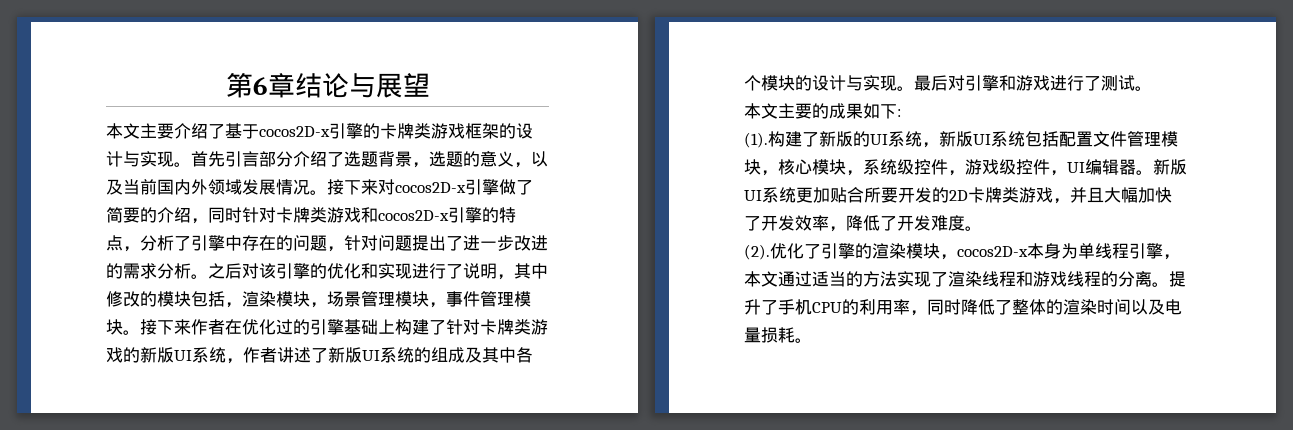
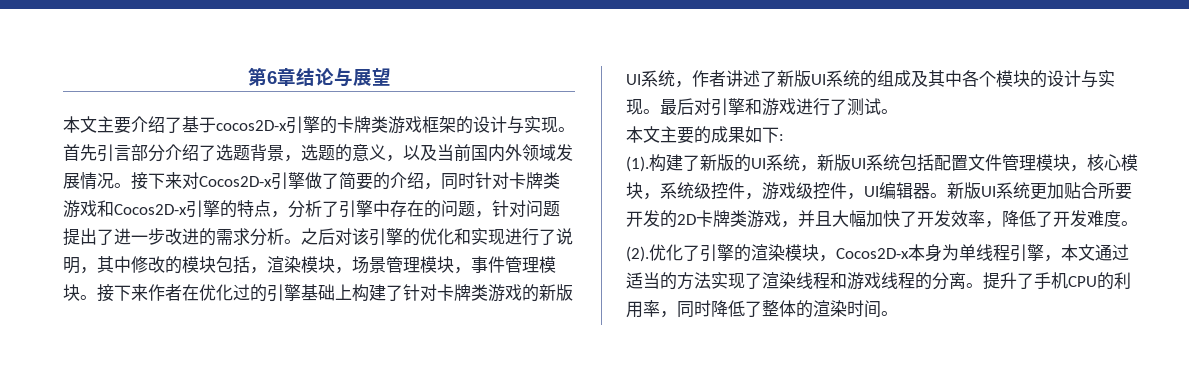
- 接下来对cocos2D-x引擎做了简要的介绍，同时针对卡牌类游戏和cocos2D-x引擎的特点，分析了引擎中存在的问题，针对问题提出了进一步改进的需求分析。
+ 接下来对Cocos2D-x引擎做了简要的介绍，同时针对卡牌类游戏和Cocos2D-x引擎的特点，分析了引擎中存在的问题，针对问题提出了进一步改进的需求分析。
- 优化了引擎的渲染模块，cocos2D-x本身为单线程引擎，本文通过适当的方法实现了渲染线程和游戏线程的分离。
+ 优化了引擎的渲染模块，Cocos2D-x本身为单线程引擎，本文通过适当的方法实现了渲染线程和游戏线程的分离。
- 提升了手机CPU的利用率，同时降低了整体的渲染时间以及电量损耗。
+ 提升了手机CPU的利用率，同时降低了整体的渲染时间。

